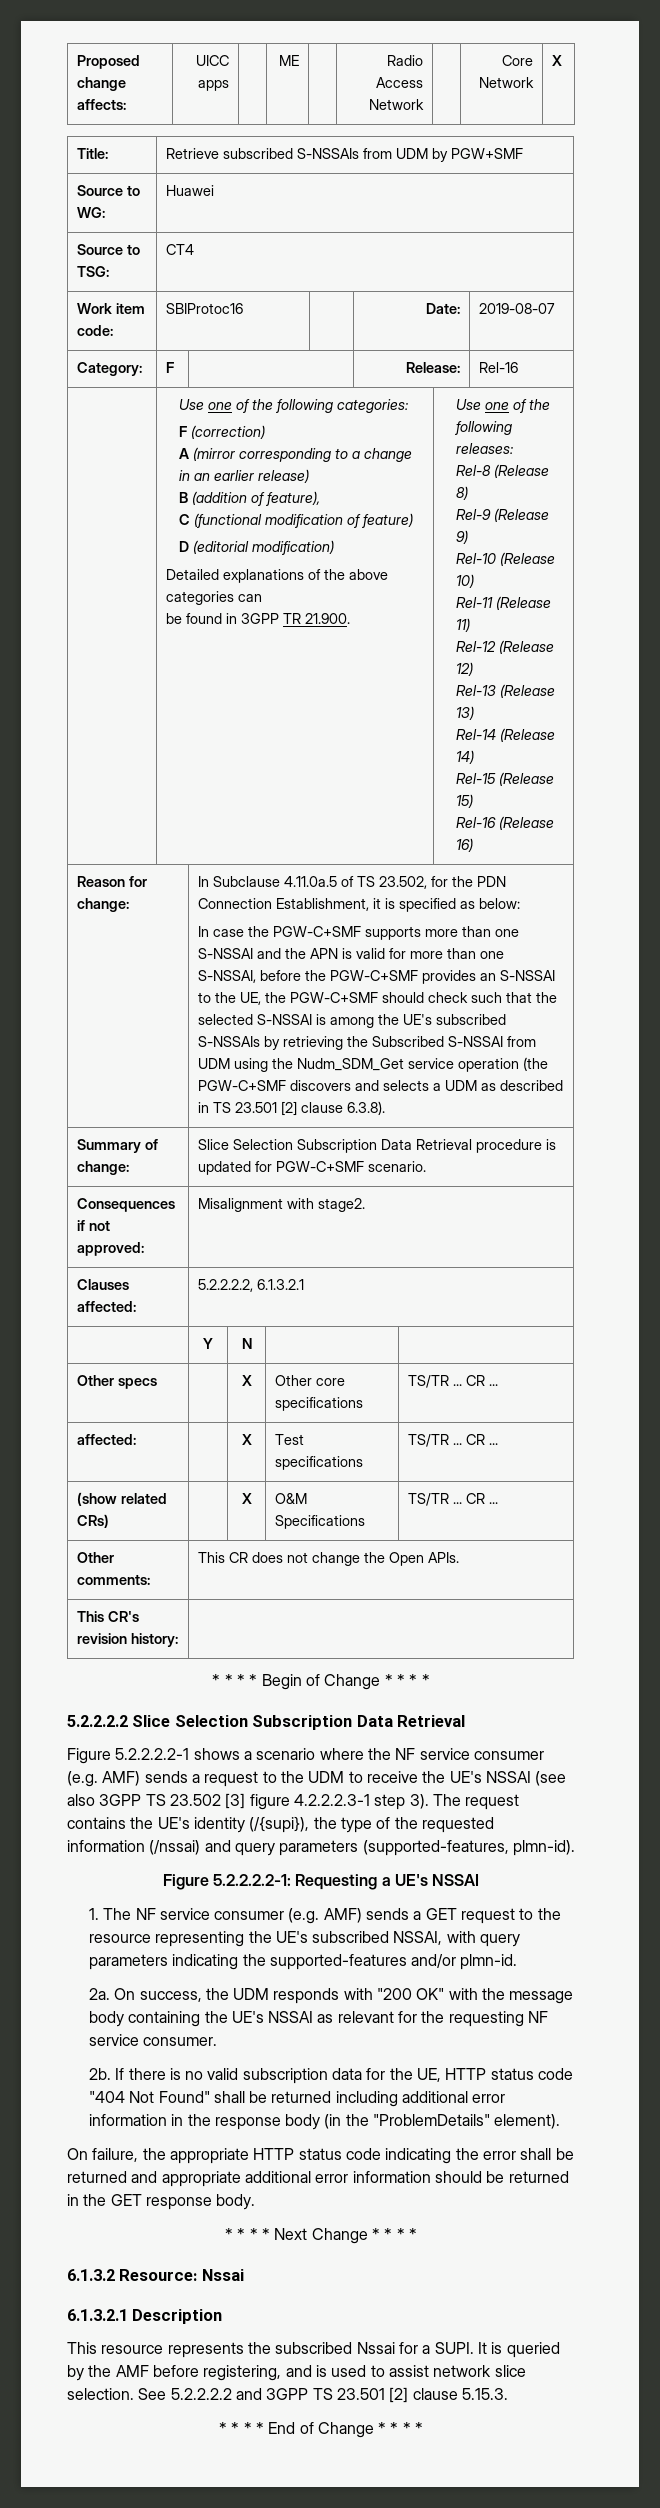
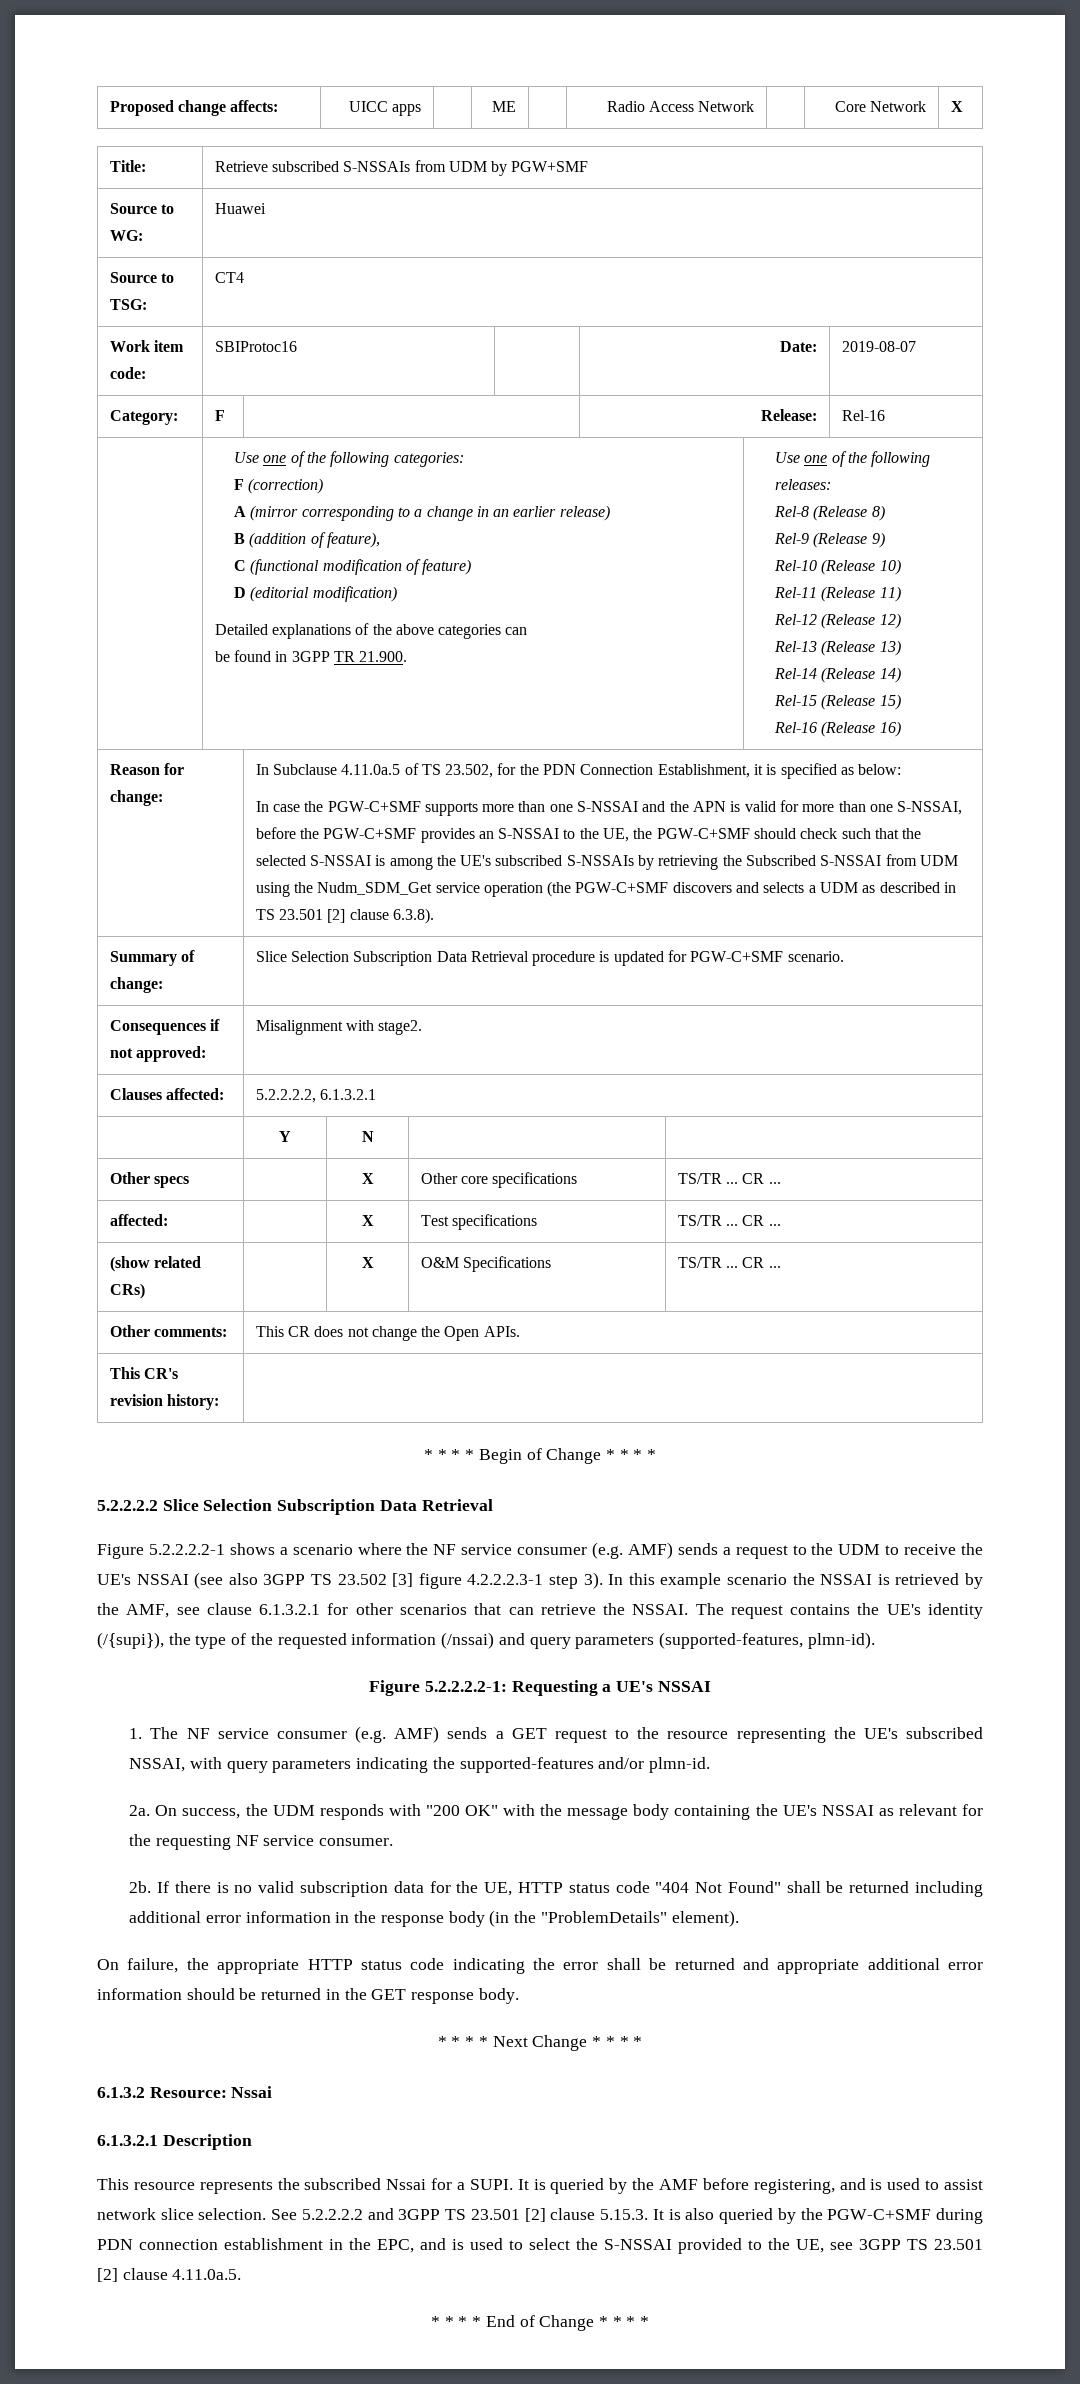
+ In this example scenario the NSSAI is retrieved by the AMF, see clause 6.1.3.2.1 for other scenarios that can retrieve the NSSAI.
- See 5.2.2.2.2 and 3GPP TS 23.501 [2] clause 5.15.3.
+ See 5.2.2.2.2 and 3GPP TS 23.501 [2] clause 5.15.3. It is also queried by the PGW-C+SMF during PDN connection establishment in the EPC, and is used to select the S-NSSAI provided to the UE, see 3GPP TS 23.501 [2] clause 4.11.0a.5.

